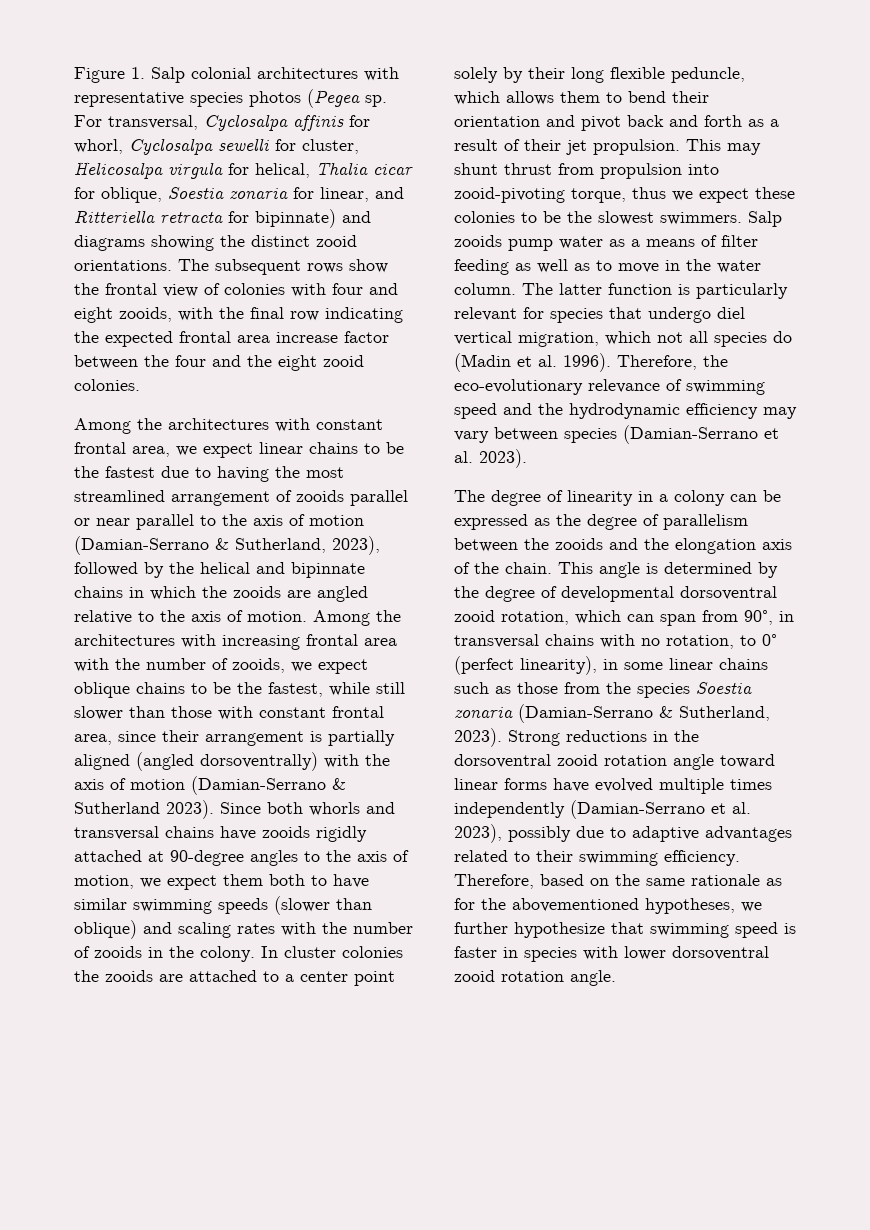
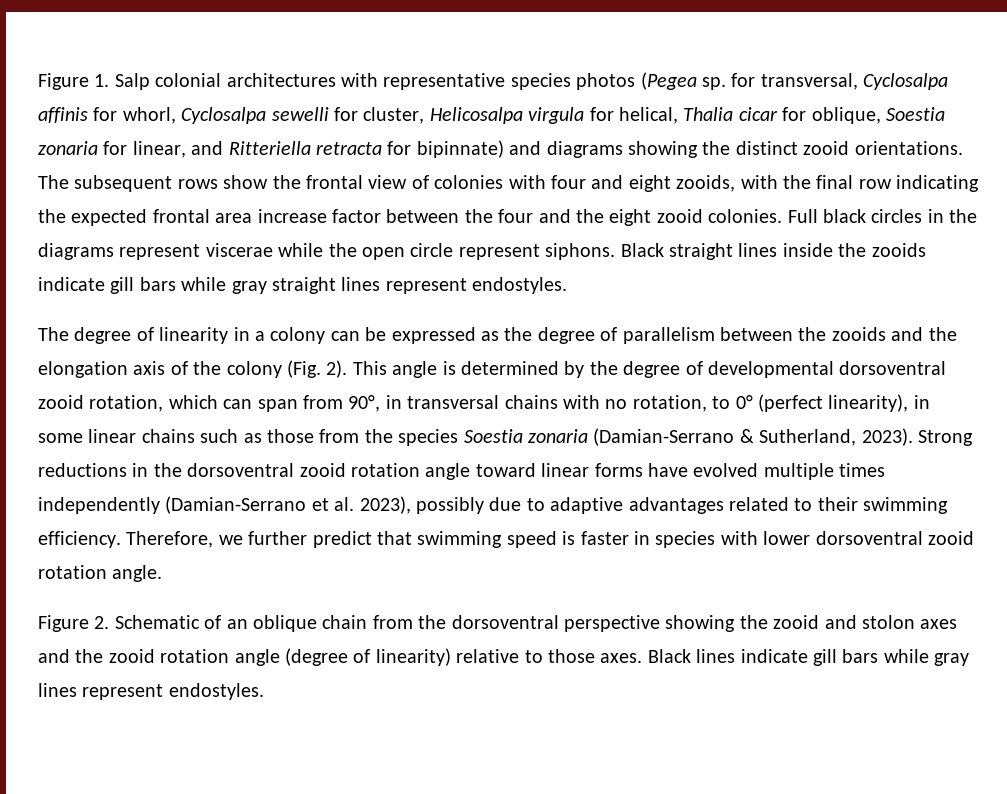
- Figure 1. Salp colonial architectures with representative species photos (Pegea sp. For transversal, Cyclosalpa affinis for whorl, Cyclosalpa sewelli for cluster, Helicosalpa virgula for helical, Thalia cicar for oblique, Soestia zonaria for linear, and Ritteriella retracta for bipinnate) and diagrams showing the distinct zooid orientations.
+ Figure 1. Salp colonial architectures with representative species photos (Pegea sp. for transversal, Cyclosalpa affinis for whorl, Cyclosalpa sewelli for cluster, Helicosalpa virgula for helical, Thalia cicar for oblique, Soestia zonaria for linear, and Ritteriella retracta for bipinnate) and diagrams showing the distinct zooid orientations.
- The subsequent rows show the frontal view of colonies with four and eight zooids, with the final row indicating the expected frontal area increase factor between the four and the eight zooid colonies.
- Among the architectures with constant frontal area, we expect linear chains to be the fastest due to having the most streamlined arrangement of zooids parallel or near parallel to the axis of motion (Damian-Serrano & Sutherland, 2023), followed by the helical and bipinnate chains in which the zooids are angled relative to the axis of motion. Among the architectures with increasing frontal area with the number of zooids, we expect oblique chains to be the fastest, while still slower than those with constant frontal area, since their arrangement is partially aligned (angled dorsoventrally) with the axis of motion (Damian-Serrano & Sutherland 2023). Since both whorls and transversal chains have zooids rigidly attached at 90-degree angles to the axis of motion, we expect them both to have similar swimming speeds (slower than oblique) and scaling rates with the number of zooids in the colony. In cluster colonies the zooids are attached to a center point solely by their long flexible peduncle, which allows them to bend their orientation and pivot back and forth as a result of their jet propulsion. This may shunt thrust from propulsion into zooid-pivoting torque, thus we expect these colonies to be the slowest swimmers. Salp zooids pump water as a means of filter feeding as well as to move in the water column. The latter function is particularly relevant for species that undergo diel vertical migration, which not all species do (Madin et al. 1996). Therefore, the eco-evolutionary relevance of swimming speed and the hydrodynamic efficiency may vary between species (Damian-Serrano et al. 2023).
+ The subsequent rows show the frontal view of colonies with four and eight zooids, with the final row indicating the expected frontal area increase factor between the four and the eight zooid colonies. Full black circles in the diagrams represent viscerae while the open circle represent siphons. Black straight lines inside the zooids indicate gill bars while gray straight lines represent endostyles.
- The degree of linearity in a colony can be expressed as the degree of parallelism between the zooids and the elongation axis of the chain.
+ The degree of linearity in a colony can be expressed as the degree of parallelism between the zooids and the elongation axis of the colony (Fig. 2).
- Therefore, based on the same rationale as for the abovementioned hypotheses, we further hypothesize that swimming speed is faster in species with lower dorsoventral zooid rotation angle.
+ Therefore, we further predict that swimming speed is faster in species with lower dorsoventral zooid rotation angle.
+ Figure 2. Schematic of an oblique chain from the dorsoventral perspective showing the zooid and stolon axes and the zooid rotation angle (degree of linearity) relative to those axes. Black lines indicate gill bars while gray lines represent endostyles.

